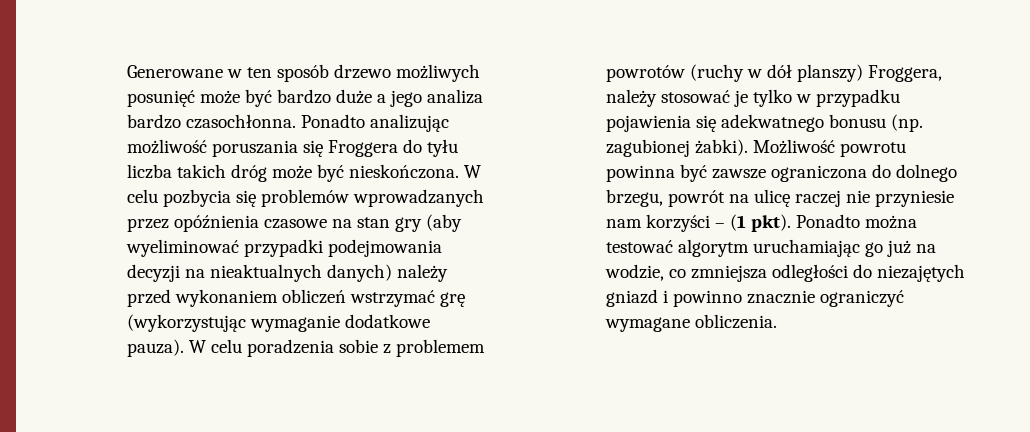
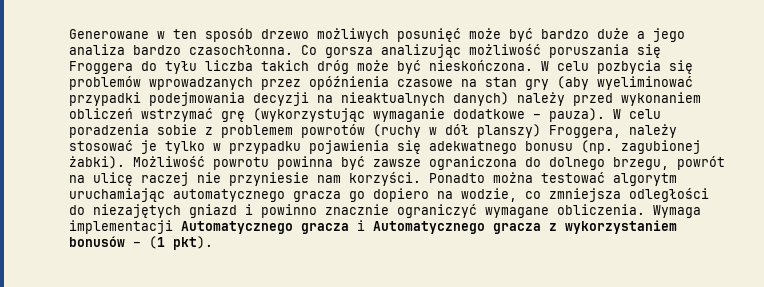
- Ponadto analizując możliwość poruszania się Froggera do tyłu liczba takich dróg może być nieskończona.
+ Co gorsza analizując możliwość poruszania się Froggera do tyłu liczba takich dróg może być nieskończona.
- W celu pozbycia się problemów wprowadzanych przez opóźnienia czasowe na stan gry (aby wyeliminować przypadki podejmowania decyzji na nieaktualnych danych) należy przed wykonaniem obliczeń wstrzymać grę (wykorzystując wymaganie dodatkowe pauza).
+ W celu pozbycia się problemów wprowadzanych przez opóźnienia czasowe na stan gry (aby wyeliminować przypadki podejmowania decyzji na nieaktualnych danych) należy przed wykonaniem obliczeń wstrzymać grę (wykorzystując wymaganie dodatkowe – pauza).
- Możliwość powrotu powinna być zawsze ograniczona do dolnego brzegu, powrót na ulicę raczej nie przyniesie nam korzyści – (1 pkt).
+ Możliwość powrotu powinna być zawsze ograniczona do dolnego brzegu, powrót na ulicę raczej nie przyniesie nam korzyści.
- Ponadto można testować algorytm uruchamiając go już na wodzie, co zmniejsza odległości do niezajętych gniazd i powinno znacznie ograniczyć wymagane obliczenia.
+ Ponadto można testować algorytm uruchamiając automatycznego gracza go dopiero na wodzie, co zmniejsza odległości do niezajętych gniazd i powinno znacznie ograniczyć wymagane obliczenia.
+ Wymaga implementacji Automatycznego gracza i Automatycznego gracza z wykorzystaniem bonusów – (1 pkt).

